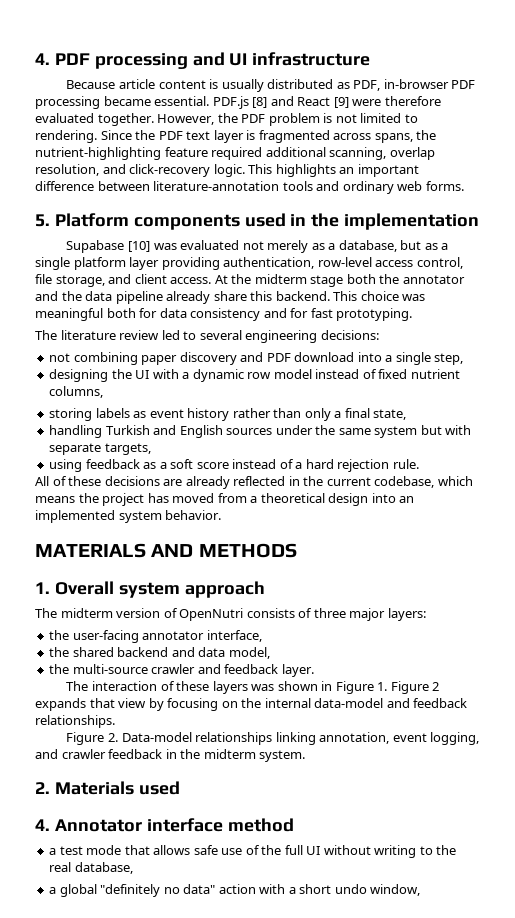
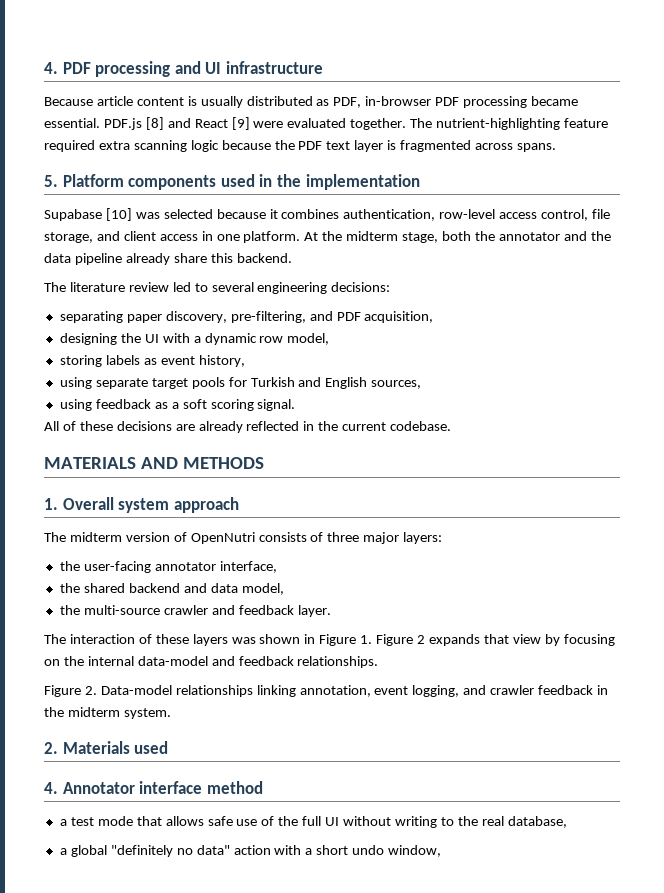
- PDF.js [8] and React [9] were therefore evaluated together.
+ PDF.js [8] and React [9] were evaluated together.
- However, the PDF problem is not limited to rendering. Since the PDF text layer is fragmented across spans, the nutrient-highlighting feature required additional scanning, overlap resolution, and click-recovery logic. This highlights an important difference between literature-annotation tools and ordinary web forms.
+ The nutrient-highlighting feature required extra scanning logic because the PDF text layer is fragmented across spans.
- Supabase [10] was evaluated not merely as a database, but as a single platform layer providing authentication, row-level access control, file storage, and client access.
+ Supabase [10] was selected because it combines authentication, row-level access control, file storage, and client access in one platform.
- At the midterm stage both the annotator and the data pipeline already share this backend. This choice was meaningful both for data consistency and for fast prototyping.
+ At the midterm stage, both the annotator and the data pipeline already share this backend.
- not combining paper discovery and PDF download into a single step,
+ separating paper discovery, pre-filtering, and PDF acquisition,
- designing the UI with a dynamic row model instead of fixed nutrient columns,
- storing labels as event history rather than only a final state,
- handling Turkish and English sources under the same system but with separate targets,
+ designing the UI with a dynamic row model,
+ storing labels as event history,
+ using separate target pools for Turkish and English sources,
- using feedback as a soft score instead of a hard rejection rule.
+ using feedback as a soft scoring signal.
- All of these decisions are already reflected in the current codebase, which means the project has moved from a theoretical design into an implemented system behavior.
+ All of these decisions are already reflected in the current codebase.

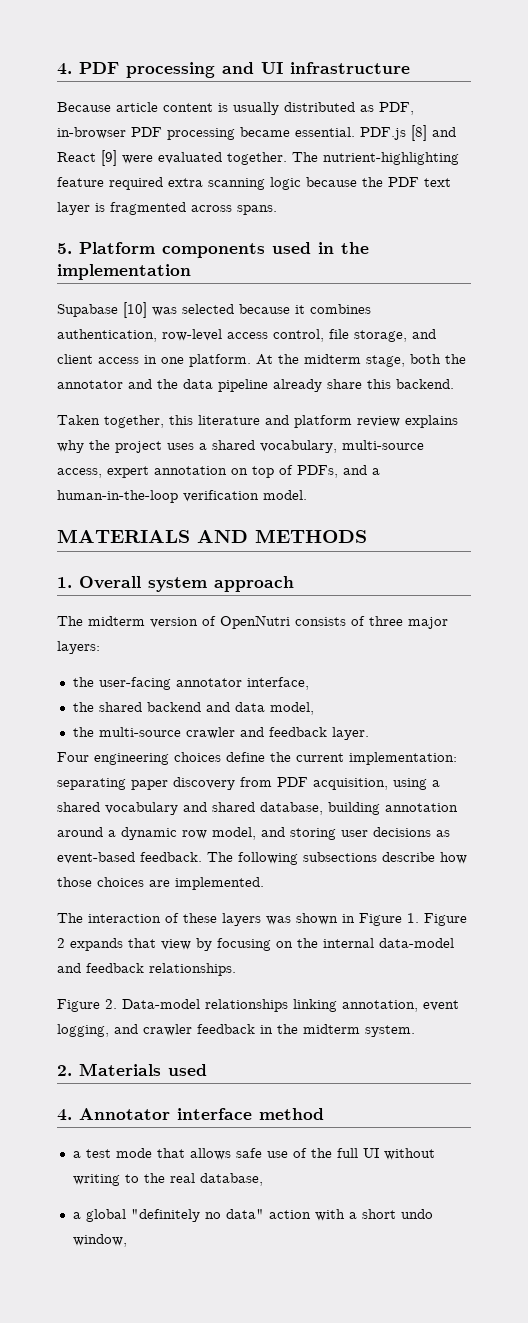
- The literature review led to several engineering decisions:
- separating paper discovery, pre-filtering, and PDF acquisition,
- designing the UI with a dynamic row model,
- storing labels as event history,
- using separate target pools for Turkish and English sources,
- using feedback as a soft scoring signal.
- All of these decisions are already reflected in the current codebase.
+ Taken together, this literature and platform review explains why the project uses a shared vocabulary, multi-source access, expert annotation on top of PDFs, and a human-in-the-loop verification model.
+ Four engineering choices define the current implementation: separating paper discovery from PDF acquisition, using a shared vocabulary and shared database, building annotation around a dynamic row model, and storing user decisions as event-based feedback. The following subsections describe how those choices are implemented.

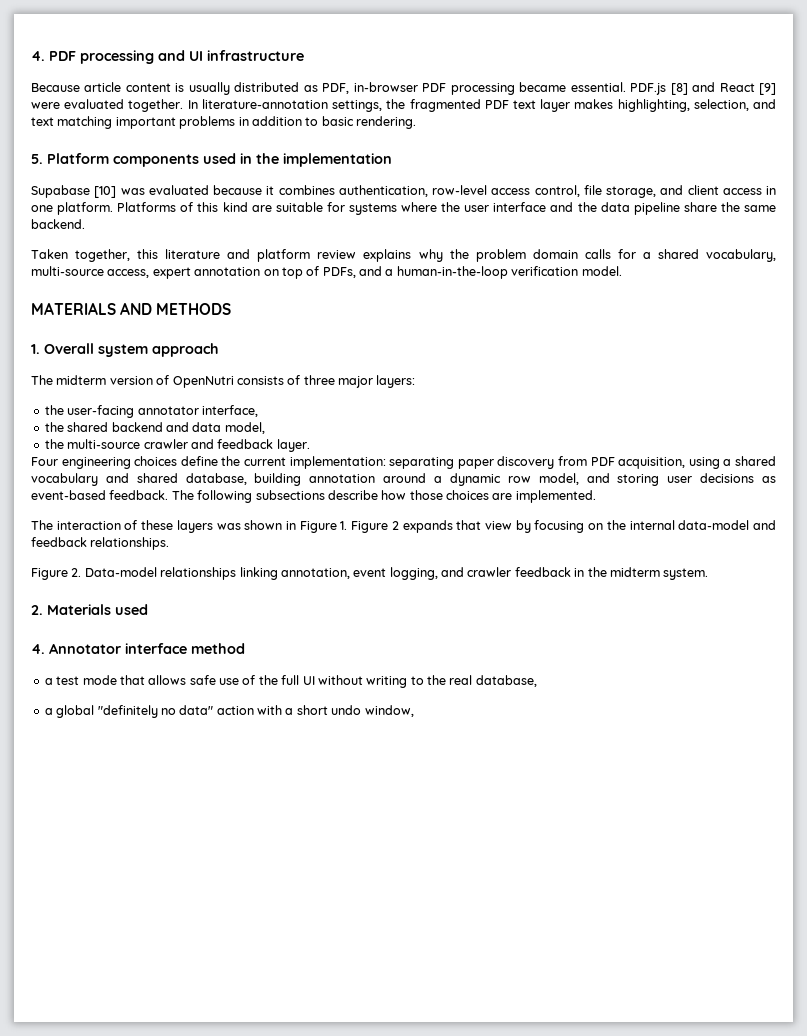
- The nutrient-highlighting feature required extra scanning logic because the PDF text layer is fragmented across spans.
+ In literature-annotation settings, the fragmented PDF text layer makes highlighting, selection, and text matching important problems in addition to basic rendering.
- Supabase [10] was selected because it combines authentication, row-level access control, file storage, and client access in one platform.
+ Supabase [10] was evaluated because it combines authentication, row-level access control, file storage, and client access in one platform.
- At the midterm stage, both the annotator and the data pipeline already share this backend.
+ Platforms of this kind are suitable for systems where the user interface and the data pipeline share the same backend.
- Taken together, this literature and platform review explains why the project uses a shared vocabulary, multi-source access, expert annotation on top of PDFs, and a human-in-the-loop verification model.
+ Taken together, this literature and platform review explains why the problem domain calls for a shared vocabulary, multi-source access, expert annotation on top of PDFs, and a human-in-the-loop verification model.

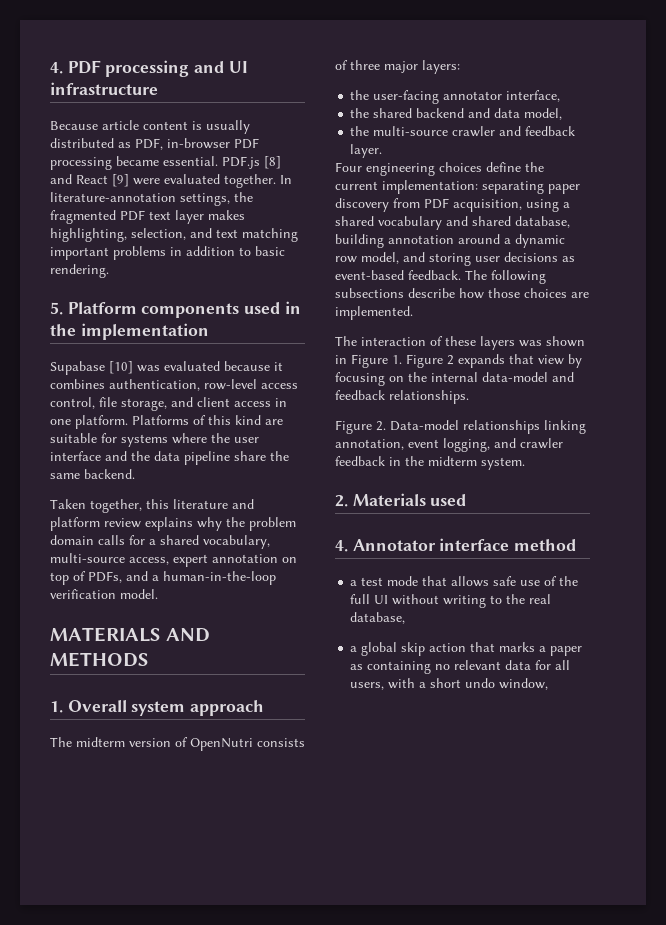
- a global "definitely no data" action with a short undo window,
+ a global skip action that marks a paper as containing no relevant data for all users, with a short undo window,

